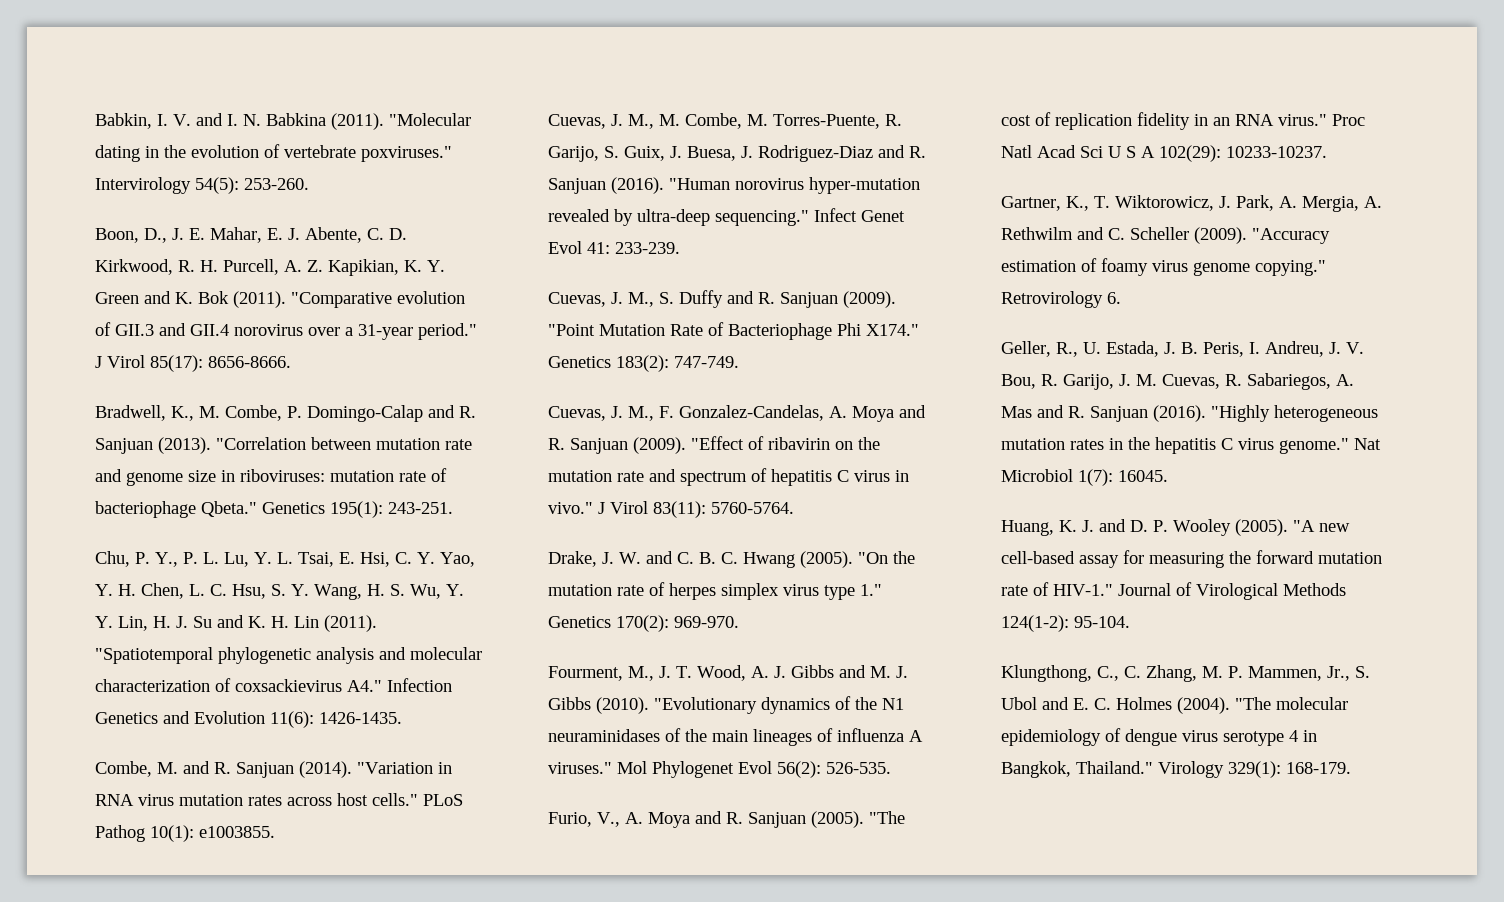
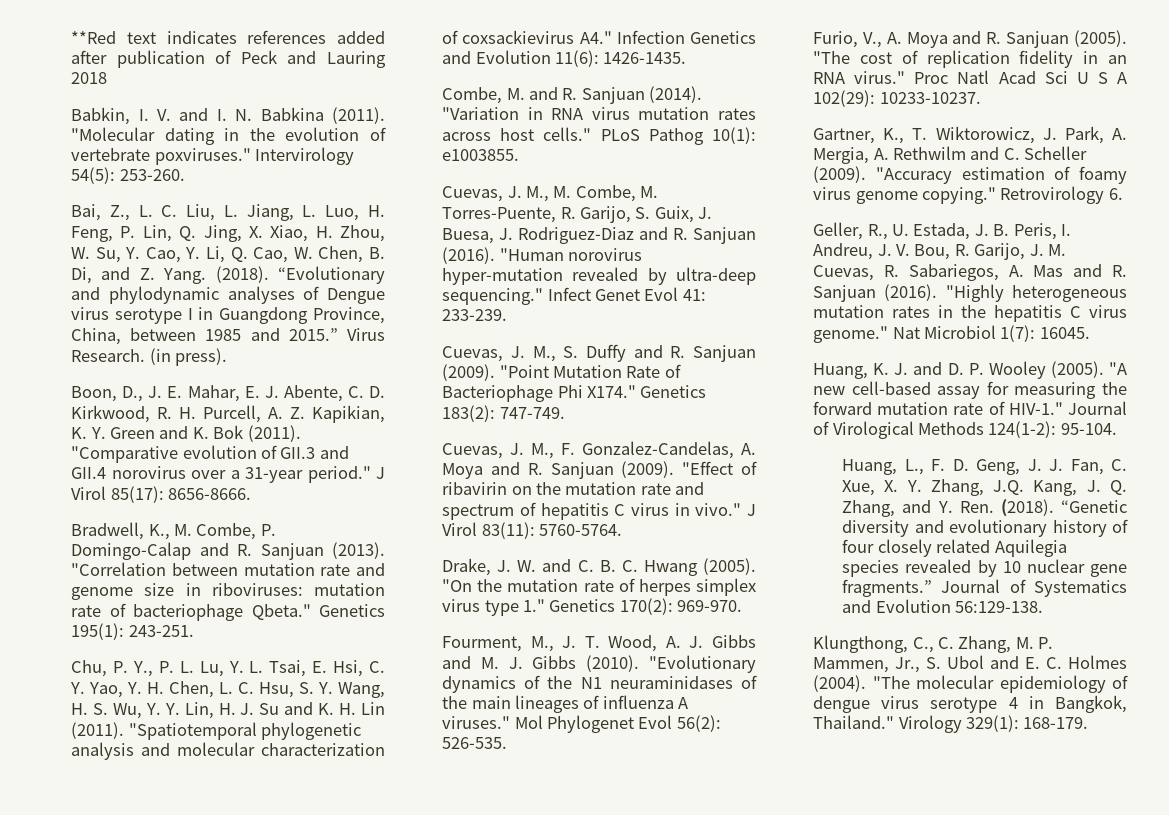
+ **Red text indicates references added after publication of Peck and Lauring 2018
+ Bai, Z., L. C. Liu, L. Jiang, L. Luo, H. Feng, P. Lin, Q. Jing, X. Xiao, H. Zhou, W. Su, Y. Cao, Y. Li, Q. Cao, W. Chen, B. Di, and Z. Yang. (2018). “Evolutionary and phylodynamic analyses of Dengue virus serotype I in Guangdong Province, China, between 1985 and 2015.” Virus Research. (in press).
+ Huang, L., F. D. Geng, J. J. Fan, C. Xue, X. Y. Zhang, J.Q. Kang, J. Q. Zhang, and Y. Ren. (2018). “Genetic diversity and evolutionary history of four closely related Aquilegia species revealed by 10 nuclear gene fragments.” Journal of Systematics and Evolution 56:129-138.

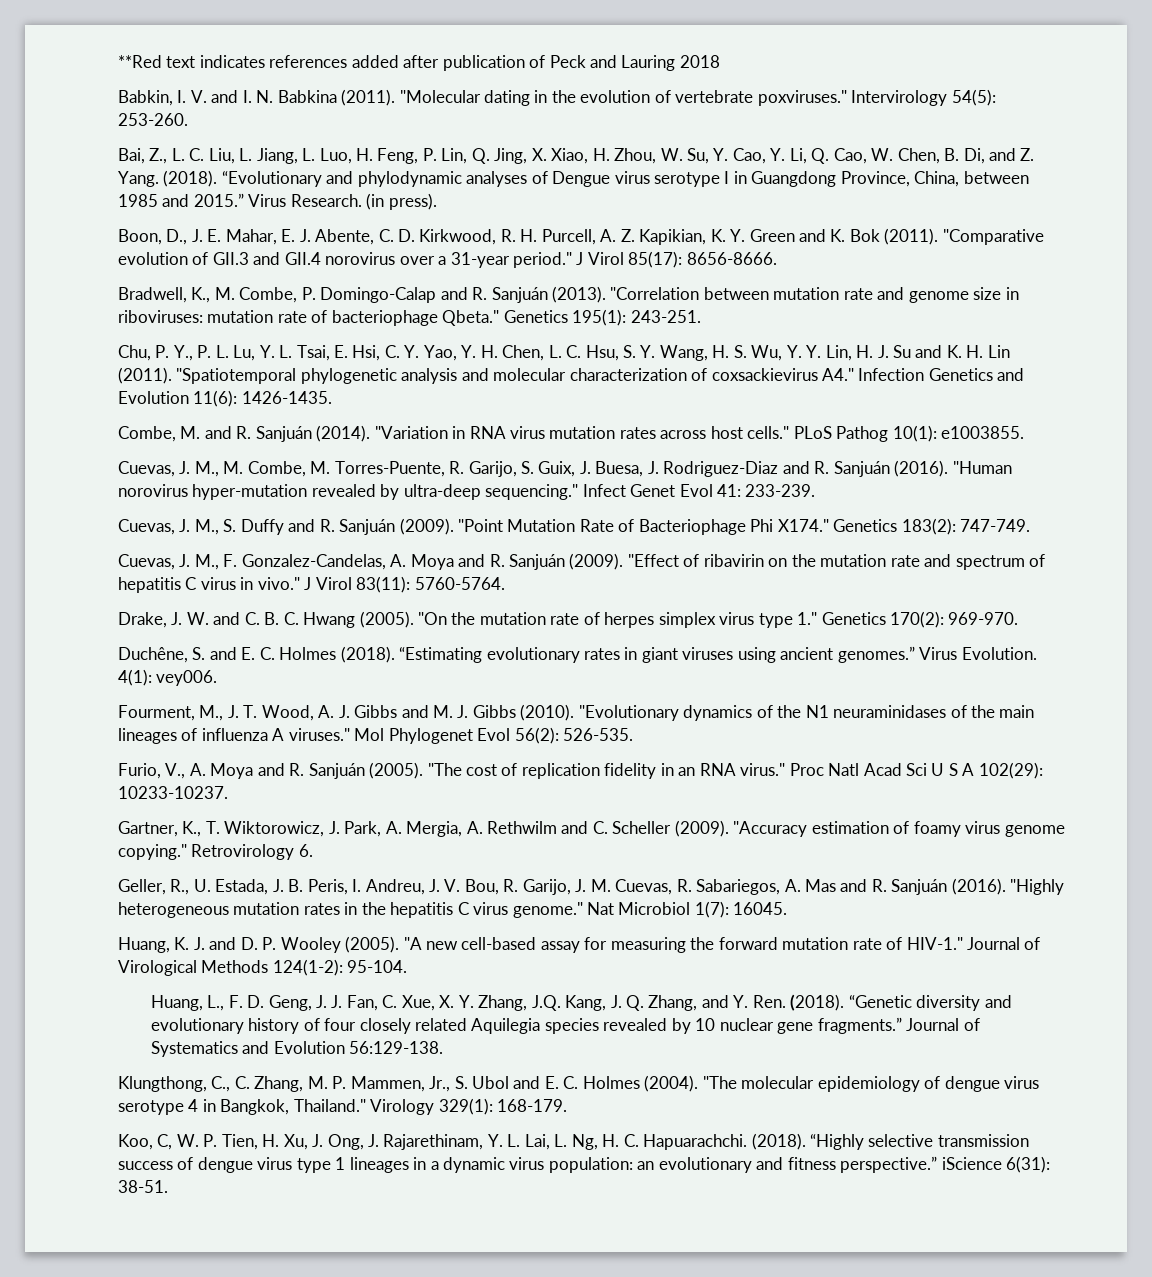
- Bradwell, K., M. Combe, P. Domingo-Calap and R. Sanjuan (2013).
+ Bradwell, K., M. Combe, P. Domingo-Calap and R. Sanjuán (2013).
- Combe, M. and R. Sanjuan (2014).
+ Combe, M. and R. Sanjuán (2014).
- Cuevas, J. M., M. Combe, M. Torres-Puente, R. Garijo, S. Guix, J. Buesa, J. Rodriguez-Diaz and R. Sanjuan (2016).
+ Cuevas, J. M., M. Combe, M. Torres-Puente, R. Garijo, S. Guix, J. Buesa, J. Rodriguez-Diaz and R. Sanjuán (2016).
- Cuevas, J. M., S. Duffy and R. Sanjuan (2009).
+ Cuevas, J. M., S. Duffy and R. Sanjuán (2009).
- Cuevas, J. M., F. Gonzalez-Candelas, A. Moya and R. Sanjuan (2009).
+ Cuevas, J. M., F. Gonzalez-Candelas, A. Moya and R. Sanjuán (2009).
+ Duchêne, S. and E. C. Holmes (2018). “Estimating evolutionary rates in giant viruses using ancient genomes.” Virus Evolution. 4(1): vey006.
- Furio, V., A. Moya and R. Sanjuan (2005).
+ Furio, V., A. Moya and R. Sanjuán (2005).
- Geller, R., U. Estada, J. B. Peris, I. Andreu, J. V. Bou, R. Garijo, J. M. Cuevas, R. Sabariegos, A. Mas and R. Sanjuan (2016).
+ Geller, R., U. Estada, J. B. Peris, I. Andreu, J. V. Bou, R. Garijo, J. M. Cuevas, R. Sabariegos, A. Mas and R. Sanjuán (2016).
+ Koo, C, W. P. Tien, H. Xu, J. Ong, J. Rajarethinam, Y. L. Lai, L. Ng, H. C. Hapuarachchi. (2018). “Highly selective transmission success of dengue virus type 1 lineages in a dynamic virus population: an evolutionary and fitness perspective.” iScience 6(31): 38-51.

